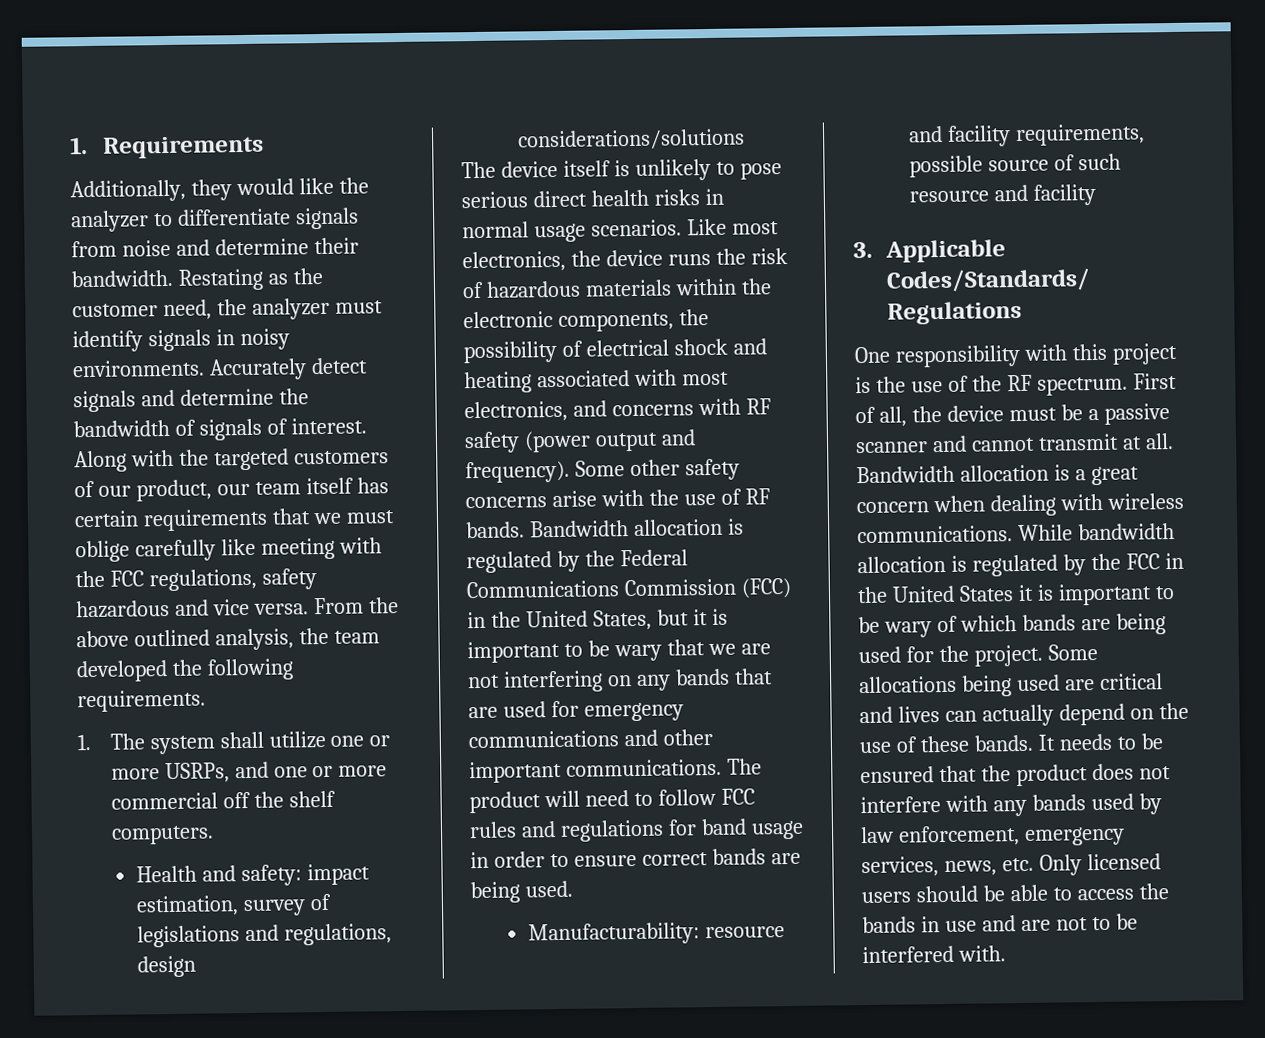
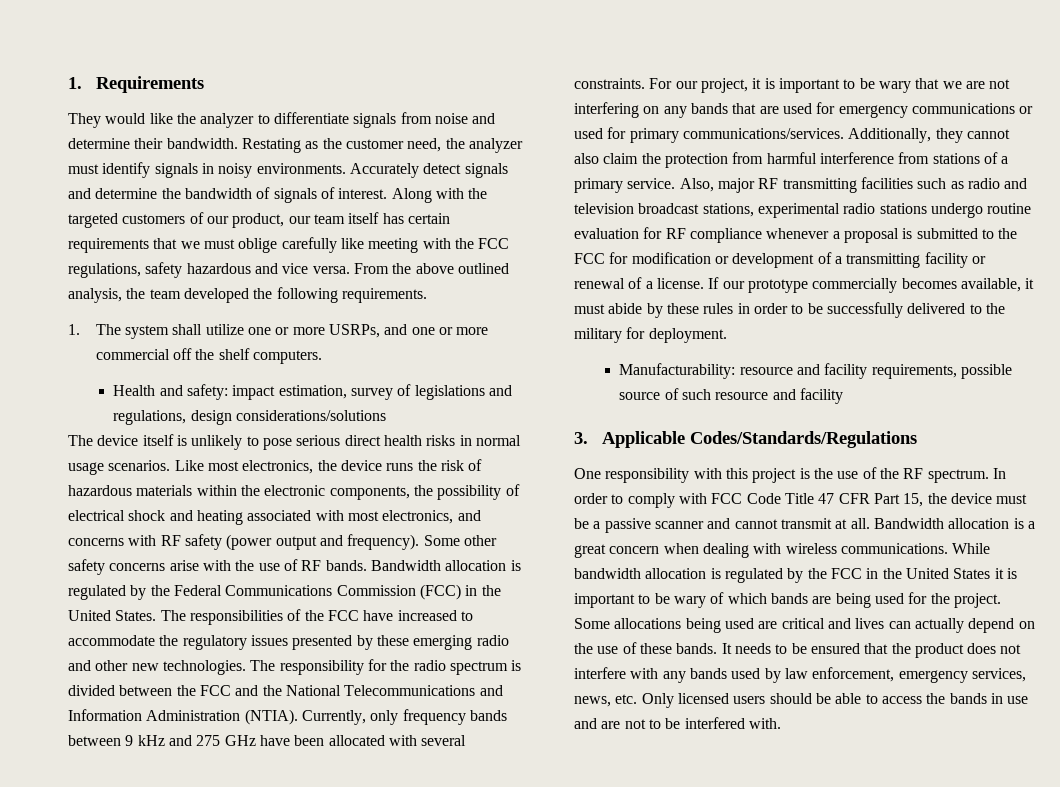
- Additionally, they would like the analyzer to differentiate signals from noise and determine their bandwidth.
+ They would like the analyzer to differentiate signals from noise and determine their bandwidth.
- Bandwidth allocation is regulated by the Federal Communications Commission (FCC) in the United States, but it is important to be wary that we are not interfering on any bands that are used for emergency communications and other important communications. The product will need to follow FCC rules and regulations for band usage in order to ensure correct bands are being used.
+ Bandwidth allocation is regulated by the Federal Communications Commission (FCC) in the United States. The responsibilities of the FCC have increased to accommodate the regulatory issues presented by these emerging radio and other new technologies. The responsibility for the radio spectrum is divided between the FCC and the National Telecommunications and Information Administration (NTIA). Currently, only frequency bands between 9 kHz and 275 GHz have been allocated with several constraints. For our project, it is important to be wary that we are not interfering on any bands that are used for emergency communications or used for primary communications/services. Additionally, they cannot also claim the protection from harmful interference from stations of a primary service. Also, major RF transmitting facilities such as radio and television broadcast stations, experimental radio stations undergo routine evaluation for RF compliance whenever a proposal is submitted to the FCC for modification or development of a transmitting facility or renewal of a license. If our prototype commercially becomes available, it must abide by these rules in order to be successfully delivered to the military for deployment.
- First of all, the device must be a passive scanner and cannot transmit at all.
+ In order to comply with FCC Code Title 47 CFR Part 15, the device must be a passive scanner and cannot transmit at all.

